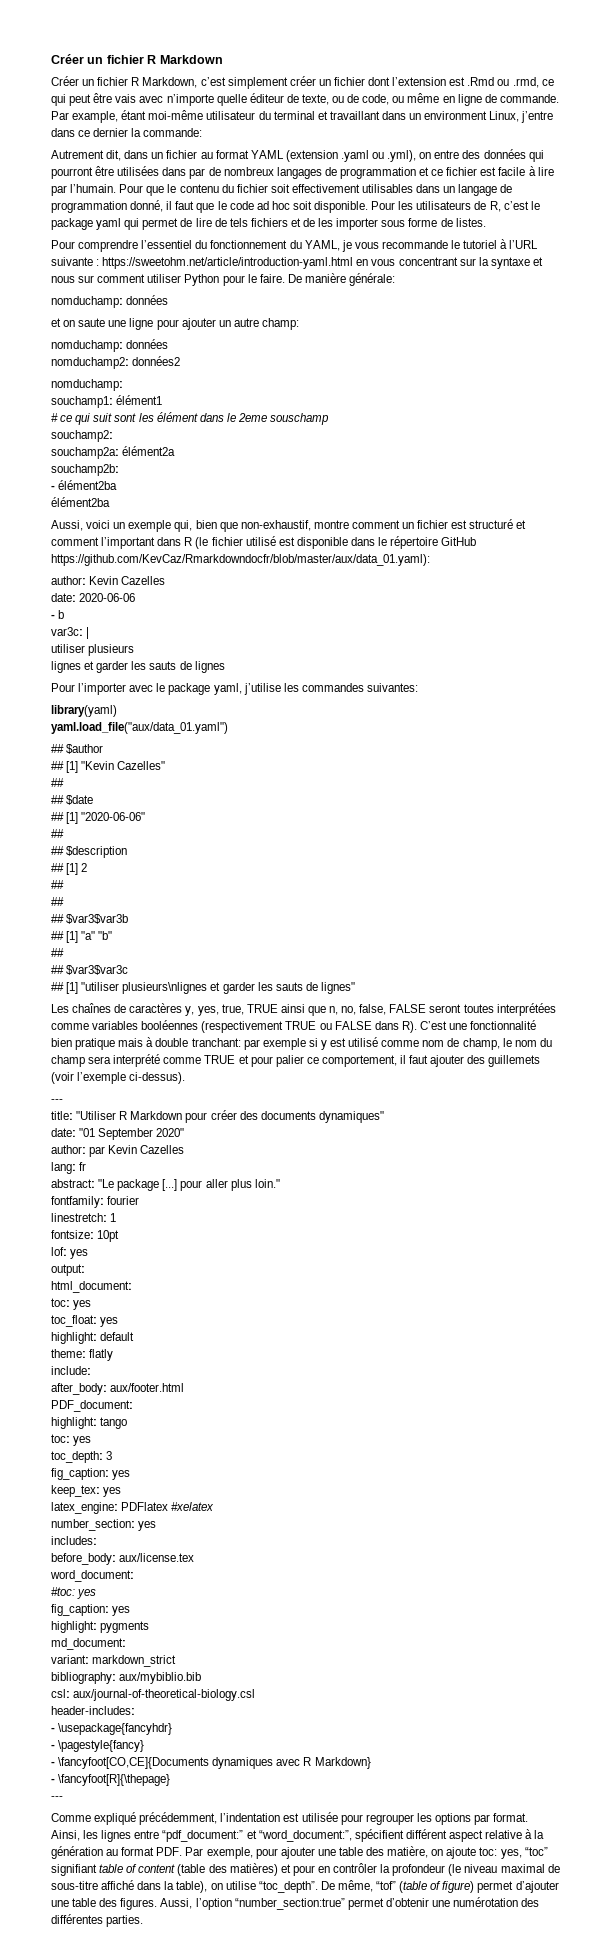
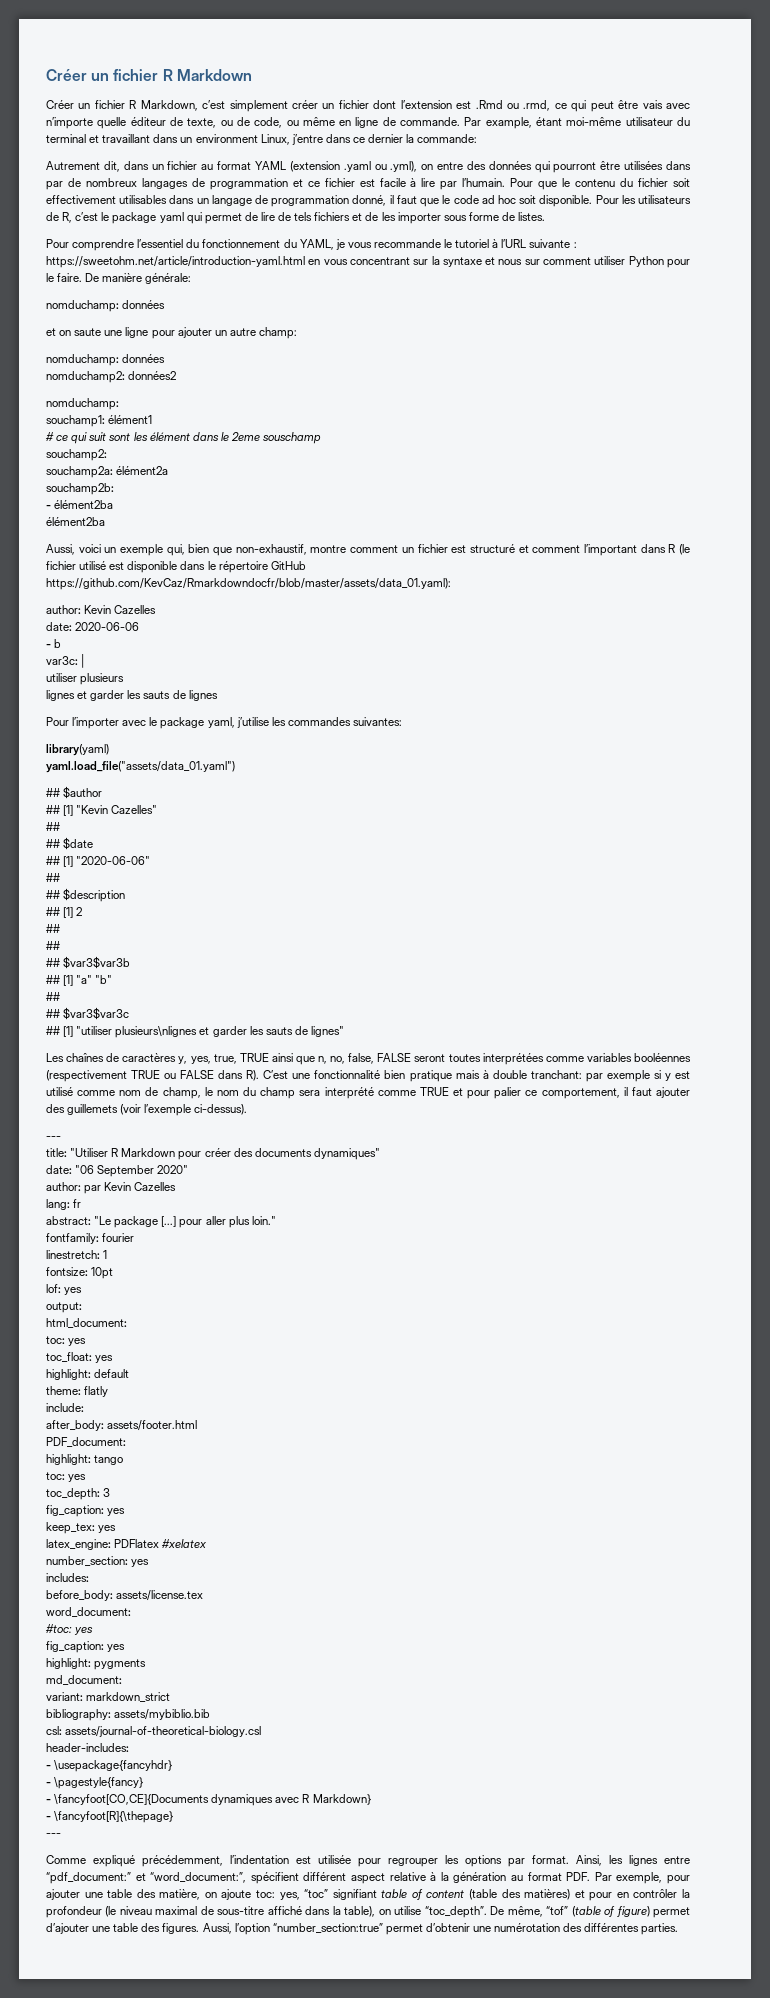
- Aussi, voici un exemple qui, bien que non-exhaustif, montre comment un fichier est structuré et comment l’important dans R (le fichier utilisé est disponible dans le répertoire GitHub https://github.com/KevCaz/Rmarkdowndocfr/blob/master/aux/data_01.yaml):
+ Aussi, voici un exemple qui, bien que non-exhaustif, montre comment un fichier est structuré et comment l’important dans R (le fichier utilisé est disponible dans le répertoire GitHub https://github.com/KevCaz/Rmarkdowndocfr/blob/master/assets/data_01.yaml):
- yaml.load_file("aux/data_01.yaml")
+ yaml.load_file("assets/data_01.yaml")
- date: "01 September 2020"
+ date: "06 September 2020"
- after_body: aux/footer.html
+ after_body: assets/footer.html
- before_body: aux/license.tex
+ before_body: assets/license.tex
- bibliography: aux/mybiblio.bib
+ bibliography: assets/mybiblio.bib
- csl: aux/journal-of-theoretical-biology.csl
+ csl: assets/journal-of-theoretical-biology.csl

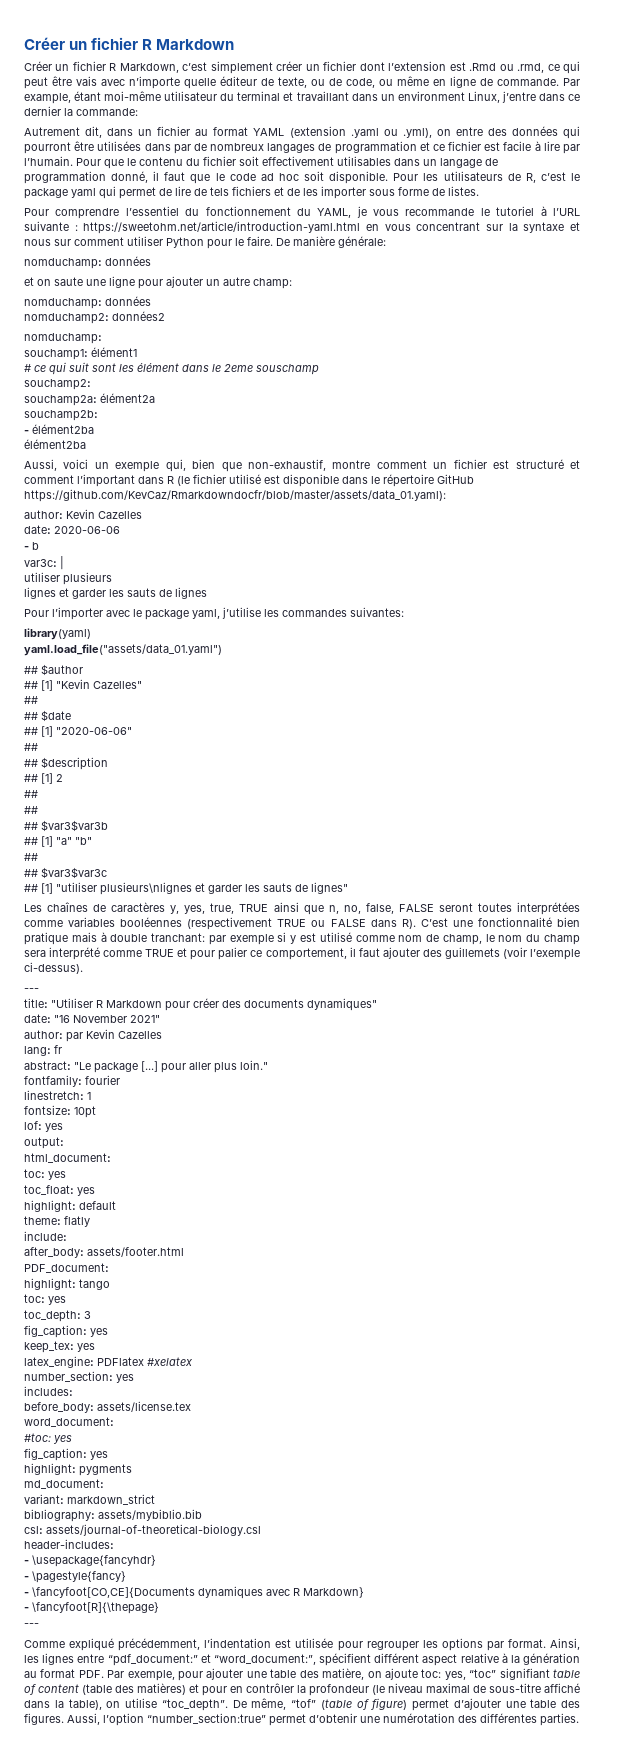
- date: "06 September 2020"
+ date: "16 November 2021"

